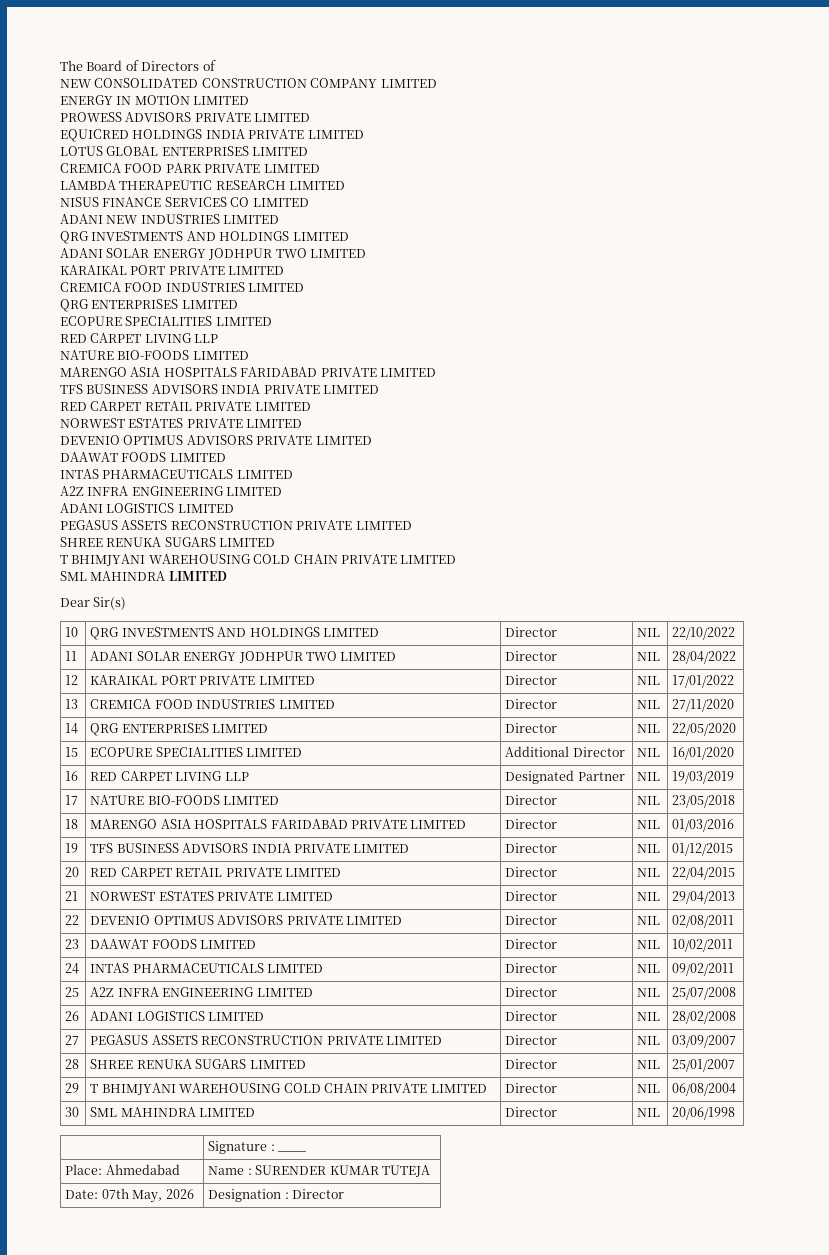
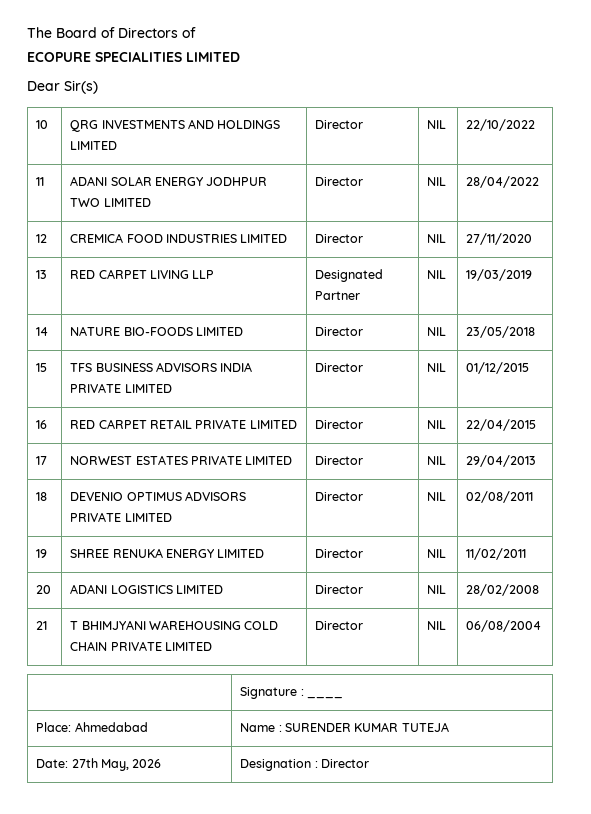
- NEW CONSOLIDATED CONSTRUCTION COMPANY LIMITED
- ENERGY IN MOTION LIMITED
- PROWESS ADVISORS PRIVATE LIMITED
- EQUICRED HOLDINGS INDIA PRIVATE LIMITED
- LOTUS GLOBAL ENTERPRISES LIMITED
- CREMICA FOOD PARK PRIVATE LIMITED
- LAMBDA THERAPEUTIC RESEARCH LIMITED
- NISUS FINANCE SERVICES CO LIMITED
- ADANI NEW INDUSTRIES LIMITED
- QRG INVESTMENTS AND HOLDINGS LIMITED
- ADANI SOLAR ENERGY JODHPUR TWO LIMITED
- KARAIKAL PORT PRIVATE LIMITED
- CREMICA FOOD INDUSTRIES LIMITED
- QRG ENTERPRISES LIMITED
  ECOPURE SPECIALITIES LIMITED
- RED CARPET LIVING LLP
- NATURE BIO-FOODS LIMITED
- MARENGO ASIA HOSPITALS FARIDABAD PRIVATE LIMITED
- TFS BUSINESS ADVISORS INDIA PRIVATE LIMITED
- RED CARPET RETAIL PRIVATE LIMITED
- NORWEST ESTATES PRIVATE LIMITED
- DEVENIO OPTIMUS ADVISORS PRIVATE LIMITED
- DAAWAT FOODS LIMITED
- INTAS PHARMACEUTICALS LIMITED
- A2Z INFRA ENGINEERING LIMITED
- ADANI LOGISTICS LIMITED
- PEGASUS ASSETS RECONSTRUCTION PRIVATE LIMITED
- SHREE RENUKA SUGARS LIMITED
- T BHIMJYANI WAREHOUSING COLD CHAIN PRIVATE LIMITED
- SML MAHINDRA LIMITED
- 12 | KARAIKAL PORT PRIVATE LIMITED | Director | NIL | 17/01/2022
- 13 | CREMICA FOOD INDUSTRIES LIMITED | Director | NIL | 27/11/2020
+ 12 | CREMICA FOOD INDUSTRIES LIMITED | Director | NIL | 27/11/2020
- 14 | QRG ENTERPRISES LIMITED | Director | NIL | 22/05/2020
- 15 | ECOPURE SPECIALITIES LIMITED | Additional Director | NIL | 16/01/2020
- 16 | RED CARPET LIVING LLP | Designated Partner | NIL | 19/03/2019
+ 13 | RED CARPET LIVING LLP | Designated Partner | NIL | 19/03/2019
- 17 | NATURE BIO-FOODS LIMITED | Director | NIL | 23/05/2018
+ 14 | NATURE BIO-FOODS LIMITED | Director | NIL | 23/05/2018
- 18 | MARENGO ASIA HOSPITALS FARIDABAD PRIVATE LIMITED | Director | NIL | 01/03/2016
- 19 | TFS BUSINESS ADVISORS INDIA PRIVATE LIMITED | Director | NIL | 01/12/2015
+ 15 | TFS BUSINESS ADVISORS INDIA PRIVATE LIMITED | Director | NIL | 01/12/2015
- 20 | RED CARPET RETAIL PRIVATE LIMITED | Director | NIL | 22/04/2015
+ 16 | RED CARPET RETAIL PRIVATE LIMITED | Director | NIL | 22/04/2015
- 21 | NORWEST ESTATES PRIVATE LIMITED | Director | NIL | 29/04/2013
+ 17 | NORWEST ESTATES PRIVATE LIMITED | Director | NIL | 29/04/2013
- 22 | DEVENIO OPTIMUS ADVISORS PRIVATE LIMITED | Director | NIL | 02/08/2011
+ 18 | DEVENIO OPTIMUS ADVISORS PRIVATE LIMITED | Director | NIL | 02/08/2011
- 23 | DAAWAT FOODS LIMITED | Director | NIL | 10/02/2011
- 24 | INTAS PHARMACEUTICALS LIMITED | Director | NIL | 09/02/2011
- 25 | A2Z INFRA ENGINEERING LIMITED | Director | NIL | 25/07/2008
- 26 | ADANI LOGISTICS LIMITED | Director | NIL | 28/02/2008
+ 19 | SHREE RENUKA ENERGY LIMITED | Director | NIL | 11/02/2011
+ 20 | ADANI LOGISTICS LIMITED | Director | NIL | 28/02/2008
- 27 | PEGASUS ASSETS RECONSTRUCTION PRIVATE LIMITED | Director | NIL | 03/09/2007
- 28 | SHREE RENUKA SUGARS LIMITED | Director | NIL | 25/01/2007
- 29 | T BHIMJYANI WAREHOUSING COLD CHAIN PRIVATE LIMITED | Director | NIL | 06/08/2004
+ 21 | T BHIMJYANI WAREHOUSING COLD CHAIN PRIVATE LIMITED | Director | NIL | 06/08/2004
- 30 | SML MAHINDRA LIMITED | Director | NIL | 20/06/1998
- Date: 07th May, 2026 | Designation : Director
+ Date: 27th May, 2026 | Designation : Director

